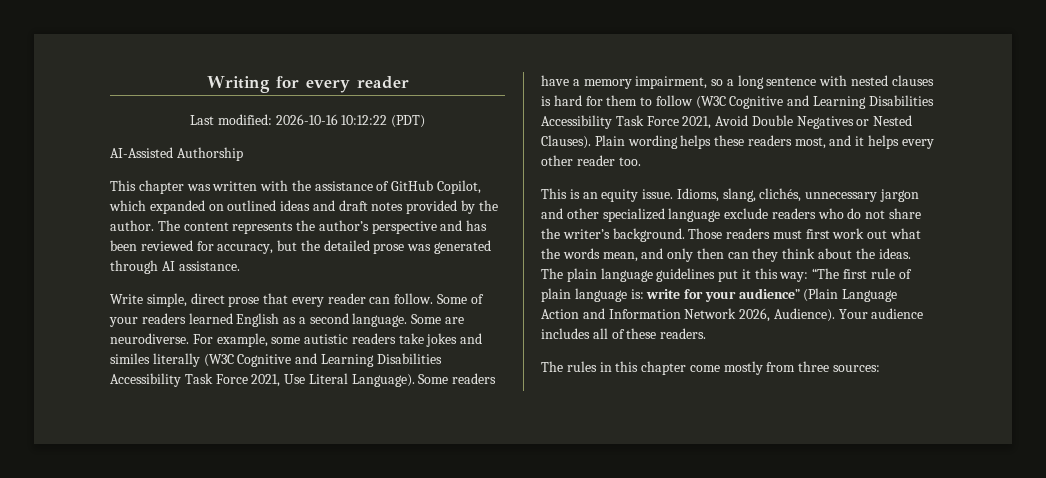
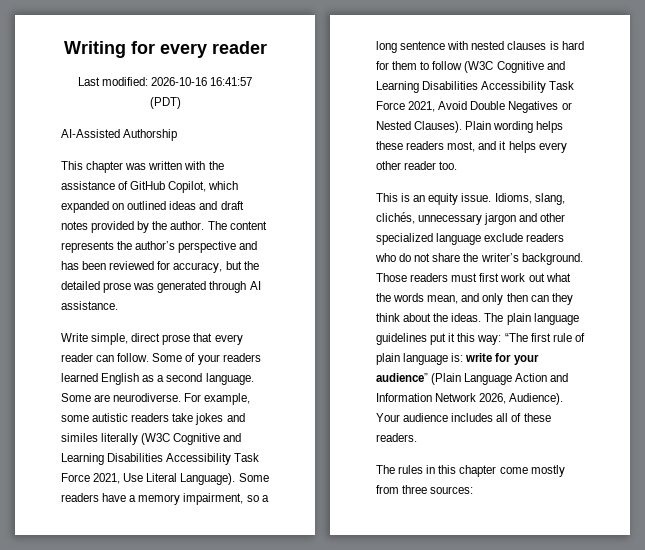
- Last modified: 2026-10-16 10:12:22 (PDT)
+ Last modified: 2026-10-16 16:41:57 (PDT)

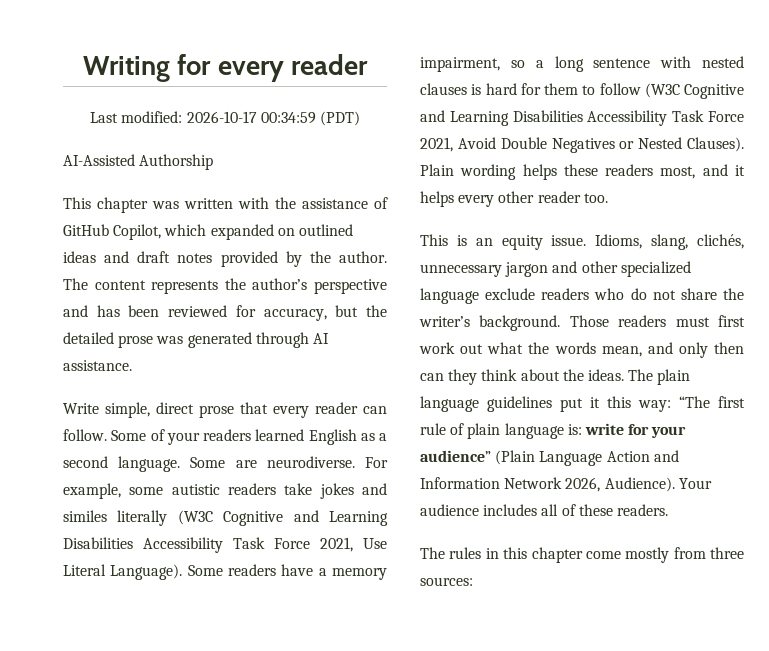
- Last modified: 2026-10-16 16:41:57 (PDT)
+ Last modified: 2026-10-17 00:34:59 (PDT)

